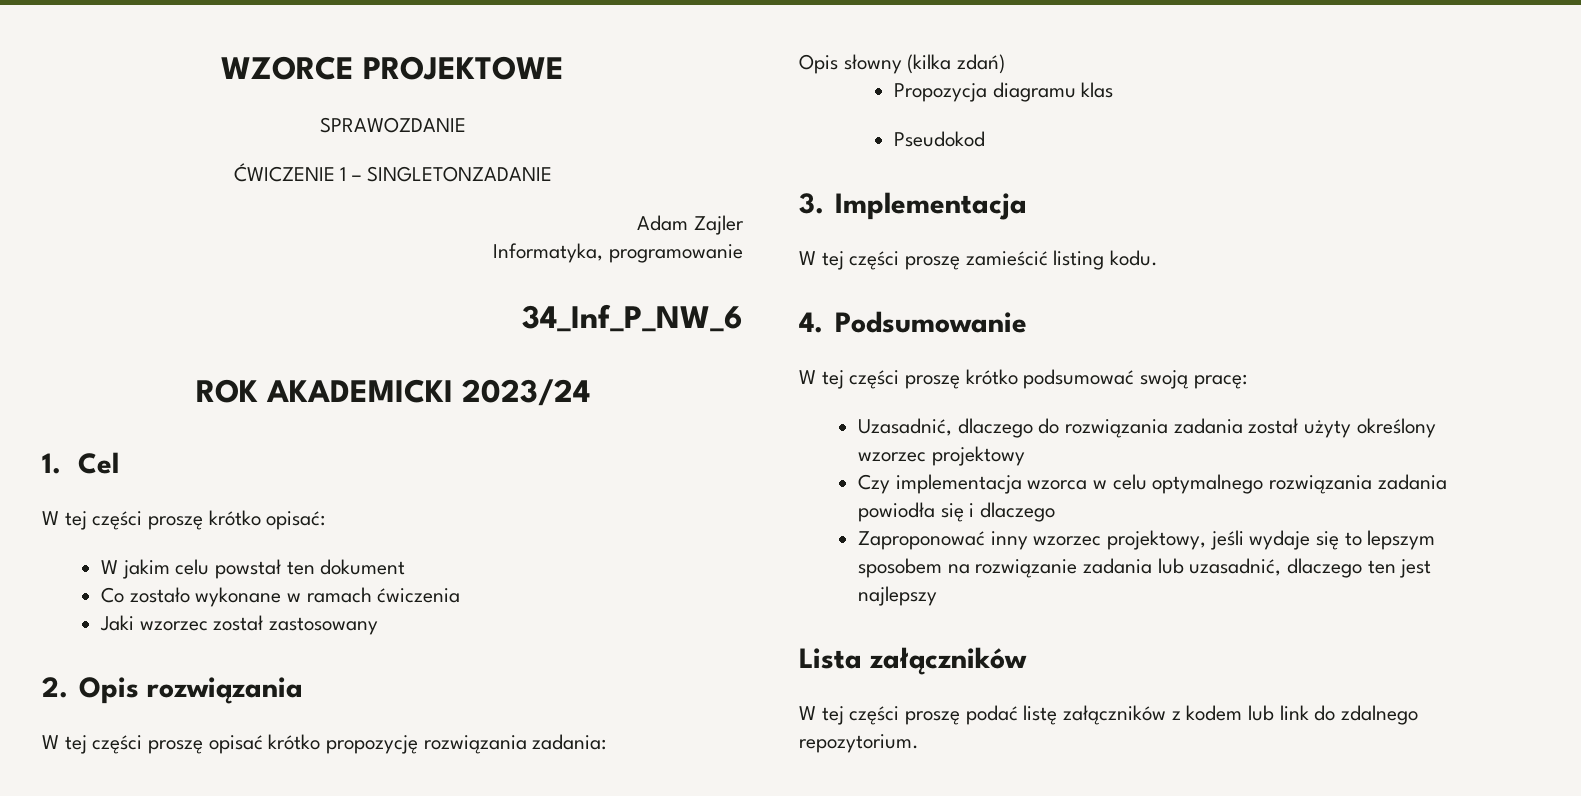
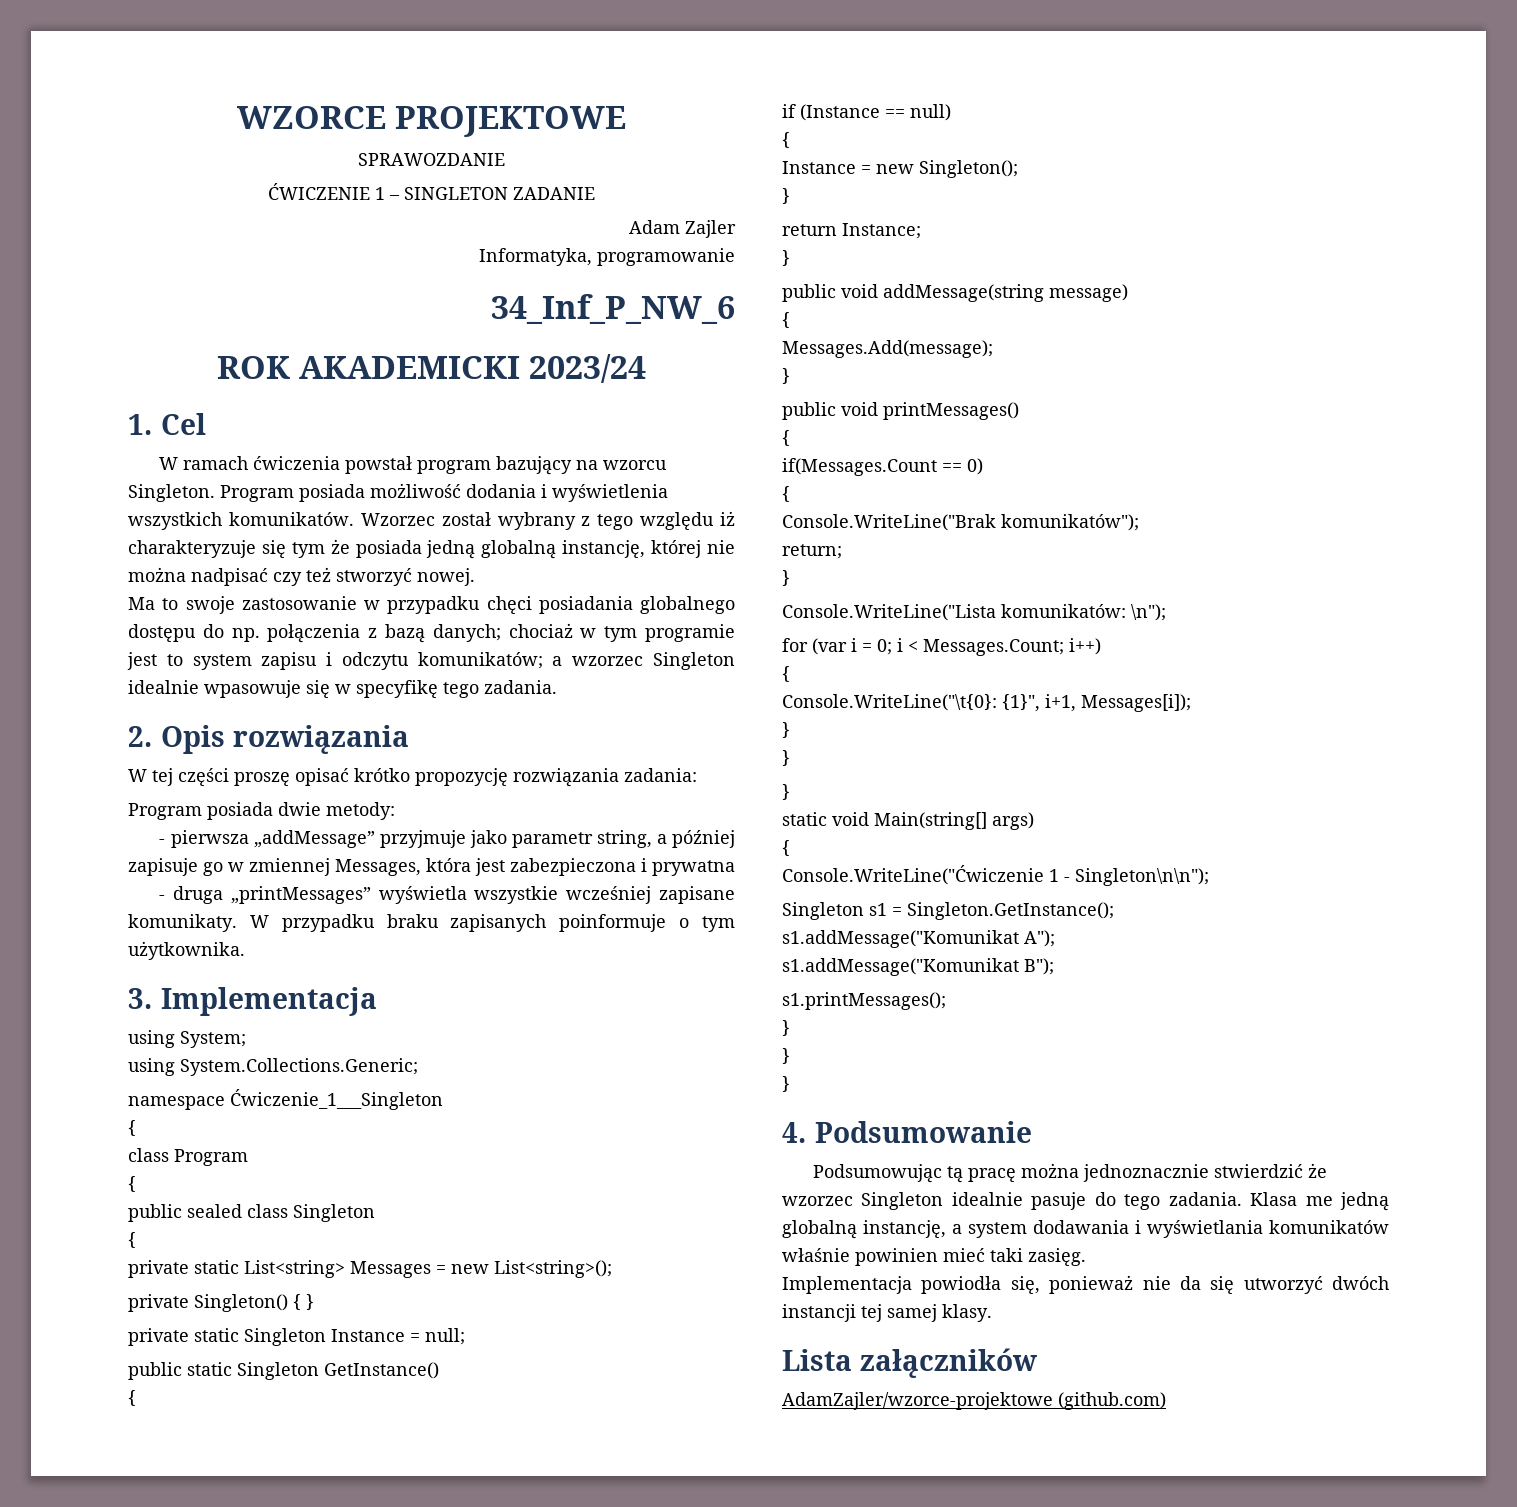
- ĆWICZENIE 1 – SINGLETONZADANIE
+ ĆWICZENIE 1 – SINGLETON ZADANIE
- W tej części proszę krótko opisać:
- W jakim celu powstał ten dokument
- Co zostało wykonane w ramach ćwiczenia
- Jaki wzorzec został zastosowany
+ W ramach ćwiczenia powstał program bazujący na wzorcu Singleton. Program posiada możliwość dodania i wyświetlenia wszystkich komunikatów. Wzorzec został wybrany z tego względu iż charakteryzuje się tym że posiada jedną globalną instancję, której nie można nadpisać czy też stworzyć nowej.
+ Ma to swoje zastosowanie w przypadku chęci posiadania globalnego dostępu do np. połączenia z bazą danych; chociaż w tym programie jest to system zapisu i odczytu komunikatów; a wzorzec Singleton idealnie wpasowuje się w specyfikę tego zadania.
- Opis słowny (kilka zdań)
- Propozycja diagramu klas
- Pseudokod
+ Program posiada dwie metody:
+ - pierwsza „addMessage” przyjmuje jako parametr string, a później zapisuje go w zmiennej Messages, która jest zabezpieczona i prywatna
+ - druga „printMessages” wyświetla wszystkie wcześniej zapisane komunikaty. W przypadku braku zapisanych poinformuje o tym użytkownika.
  3. Implementacja
- W tej części proszę zamieścić listing kodu.
+ using System;
+ using System.Collections.Generic;
+ namespace Ćwiczenie_1___Singleton
+ {
+ class Program
+ {
+ public sealed class Singleton
+ {
+ private static List<string> Messages = new List<string>();
+ private Singleton() { }
+ private static Singleton Instance = null;
+ public static Singleton GetInstance()
+ {
+ if (Instance == null)
+ {
+ Instance = new Singleton();
+ }
+ return Instance;
+ }
+ public void addMessage(string message)
+ {
+ Messages.Add(message);
+ }
+ public void printMessages()
+ {
+ if(Messages.Count == 0)
+ {
+ Console.WriteLine("Brak komunikatów");
+ return;
+ }
+ Console.WriteLine("Lista komunikatów: \n");
+ for (var i = 0; i < Messages.Count; i++)
+ {
+ Console.WriteLine("\t{0}: {1}", i+1, Messages[i]);
+ }
+ }
+ }
+ static void Main(string[] args)
+ {
+ Console.WriteLine("Ćwiczenie 1 - Singleton\n\n");
+ Singleton s1 = Singleton.GetInstance();
+ s1.addMessage("Komunikat A");
+ s1.addMessage("Komunikat B");
+ s1.printMessages();
+ }
+ }
+ }
  4. Podsumowanie
- W tej części proszę krótko podsumować swoją pracę:
- Uzasadnić, dlaczego do rozwiązania zadania został użyty określony wzorzec projektowy
- Czy implementacja wzorca w celu optymalnego rozwiązania zadania powiodła się i dlaczego
- Zaproponować inny wzorzec projektowy, jeśli wydaje się to lepszym sposobem na rozwiązanie zadania lub uzasadnić, dlaczego ten jest najlepszy
+ Podsumowując tą pracę można jednoznacznie stwierdzić że wzorzec Singleton idealnie pasuje do tego zadania. Klasa me jedną globalną instancję, a system dodawania i wyświetlania komunikatów właśnie powinien mieć taki zasięg.
+ Implementacja powiodła się, ponieważ nie da się utworzyć dwóch instancji tej samej klasy.
  Lista załączników
- W tej części proszę podać listę załączników z kodem lub link do zdalnego repozytorium.
+ AdamZajler/wzorce-projektowe (github.com)

